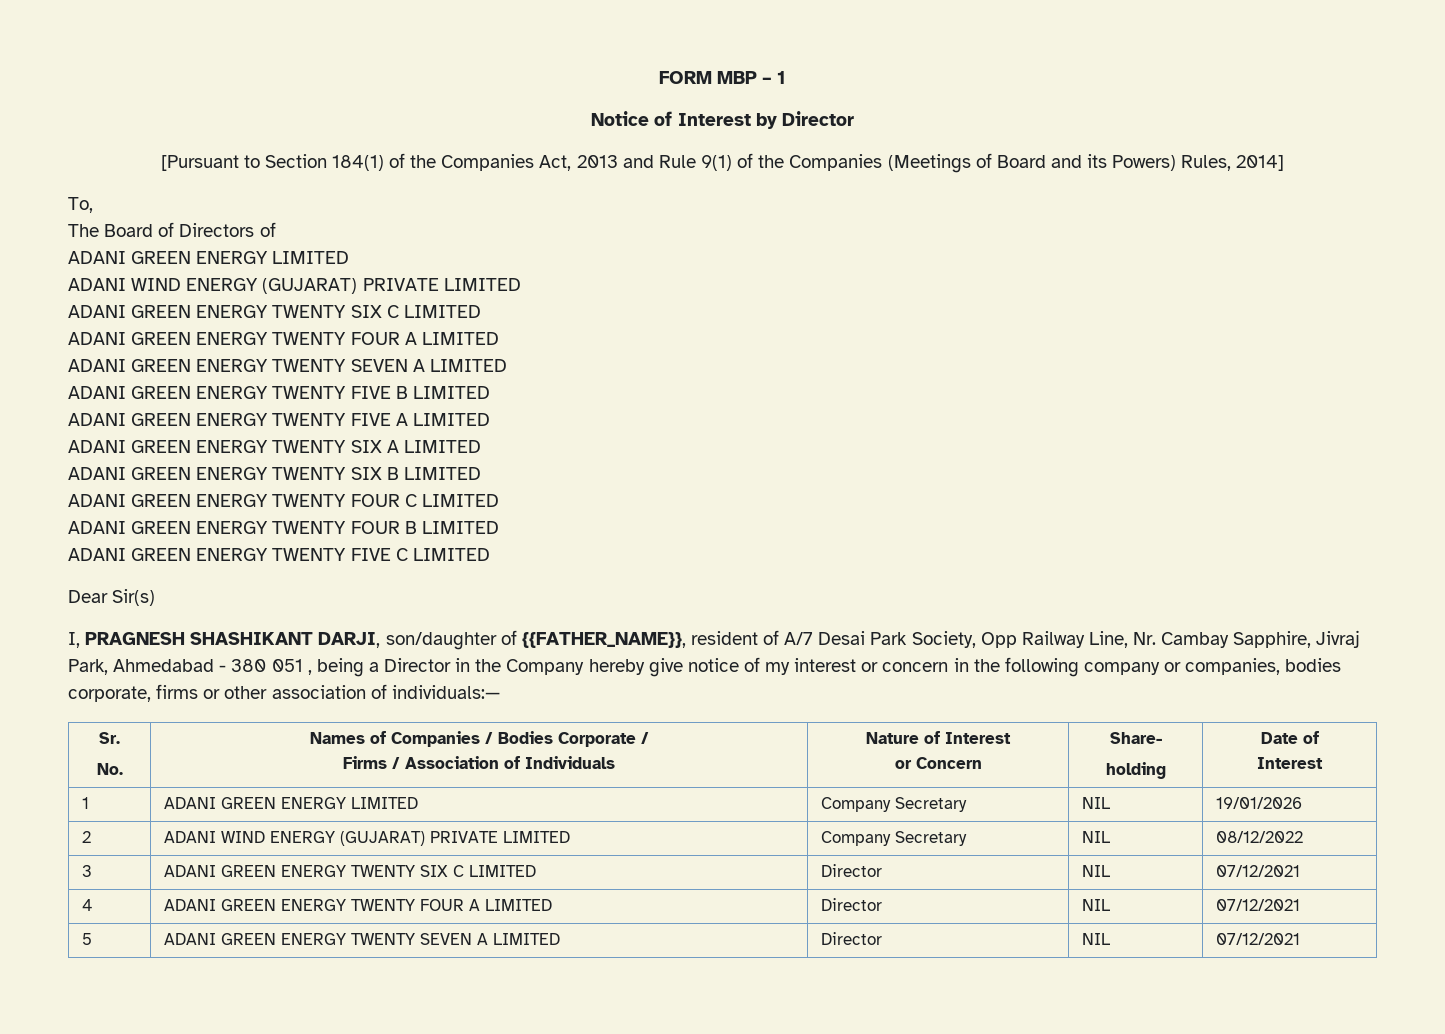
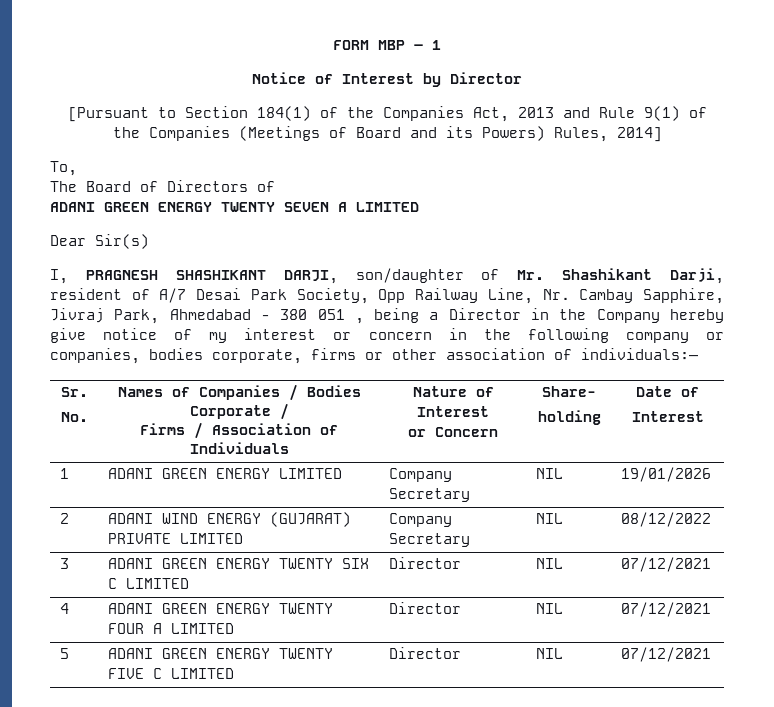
  The Board of Directors of
- ADANI GREEN ENERGY LIMITED
- ADANI WIND ENERGY (GUJARAT) PRIVATE LIMITED
- ADANI GREEN ENERGY TWENTY SIX C LIMITED
- ADANI GREEN ENERGY TWENTY FOUR A LIMITED
  ADANI GREEN ENERGY TWENTY SEVEN A LIMITED
- ADANI GREEN ENERGY TWENTY FIVE B LIMITED
- ADANI GREEN ENERGY TWENTY FIVE A LIMITED
- ADANI GREEN ENERGY TWENTY SIX A LIMITED
- ADANI GREEN ENERGY TWENTY SIX B LIMITED
- ADANI GREEN ENERGY TWENTY FOUR C LIMITED
- ADANI GREEN ENERGY TWENTY FOUR B LIMITED
- ADANI GREEN ENERGY TWENTY FIVE C LIMITED
- I, PRAGNESH SHASHIKANT DARJI, son/daughter of {{FATHER_NAME}}, resident of A/7 Desai Park Society, Opp Railway Line, Nr. Cambay Sapphire, Jivraj Park, Ahmedabad - 380 051 , being a Director in the Company hereby give notice of my interest or concern in the following company or companies, bodies corporate, firms or other association of individuals:—
+ I, PRAGNESH SHASHIKANT DARJI, son/daughter of Mr. Shashikant Darji, resident of A/7 Desai Park Society, Opp Railway Line, Nr. Cambay Sapphire, Jivraj Park, Ahmedabad - 380 051 , being a Director in the Company hereby give notice of my interest or concern in the following company or companies, bodies corporate, firms or other association of individuals:—
- 5 | ADANI GREEN ENERGY TWENTY SEVEN A LIMITED | Director | NIL | 07/12/2021
+ 5 | ADANI GREEN ENERGY TWENTY FIVE C LIMITED | Director | NIL | 07/12/2021

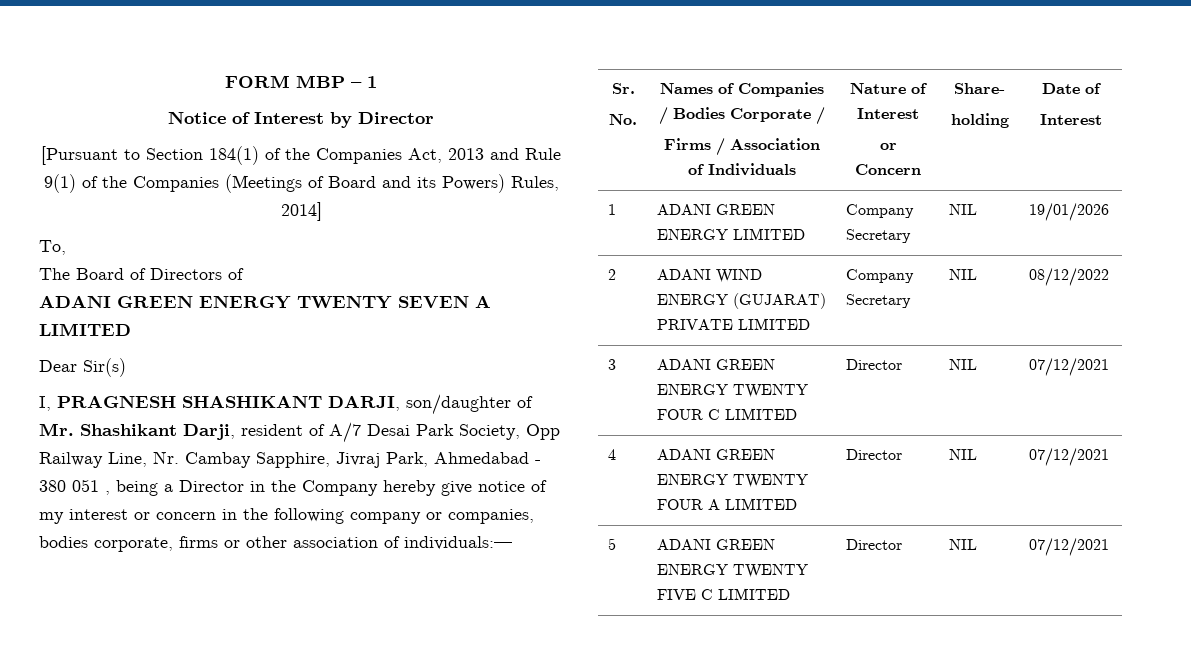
- 3 | ADANI GREEN ENERGY TWENTY SIX C LIMITED | Director | NIL | 07/12/2021
+ 3 | ADANI GREEN ENERGY TWENTY FOUR C LIMITED | Director | NIL | 07/12/2021

